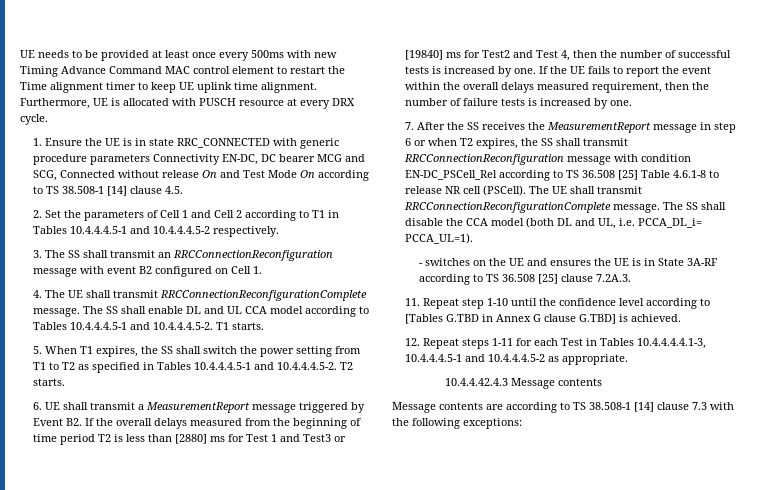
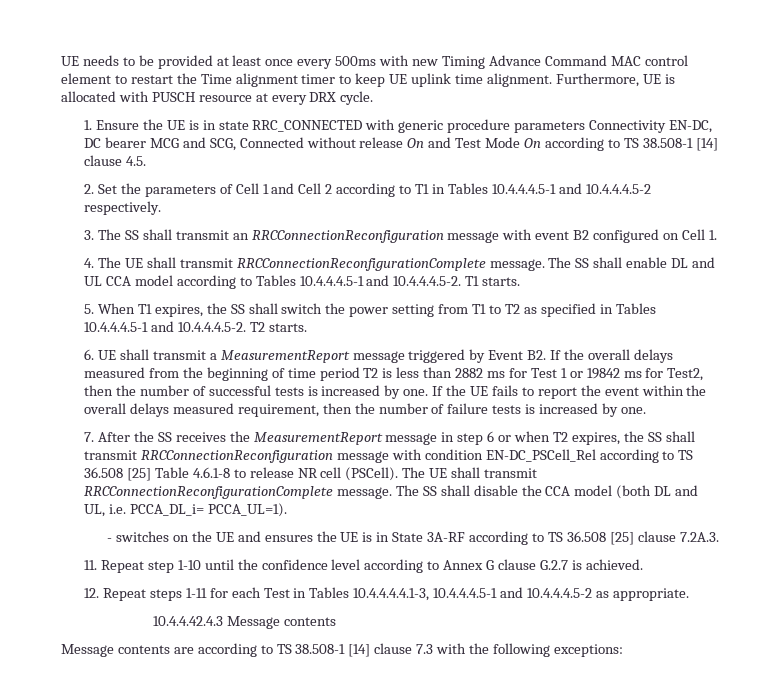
- 6. UE shall transmit a MeasurementReport message triggered by Event B2. If the overall delays measured from the beginning of time period T2 is less than [2880] ms for Test 1 and Test3 or [19840] ms for Test2 and Test 4, then the number of successful tests is increased by one.
+ 6. UE shall transmit a MeasurementReport message triggered by Event B2. If the overall delays measured from the beginning of time period T2 is less than 2882 ms for Test 1 or 19842 ms for Test2, then the number of successful tests is increased by one.
- 11. Repeat step 1-10 until the confidence level according to [Tables G.TBD in Annex G clause G.TBD] is achieved.
+ 11. Repeat step 1-10 until the confidence level according to Annex G clause G.2.7 is achieved.

